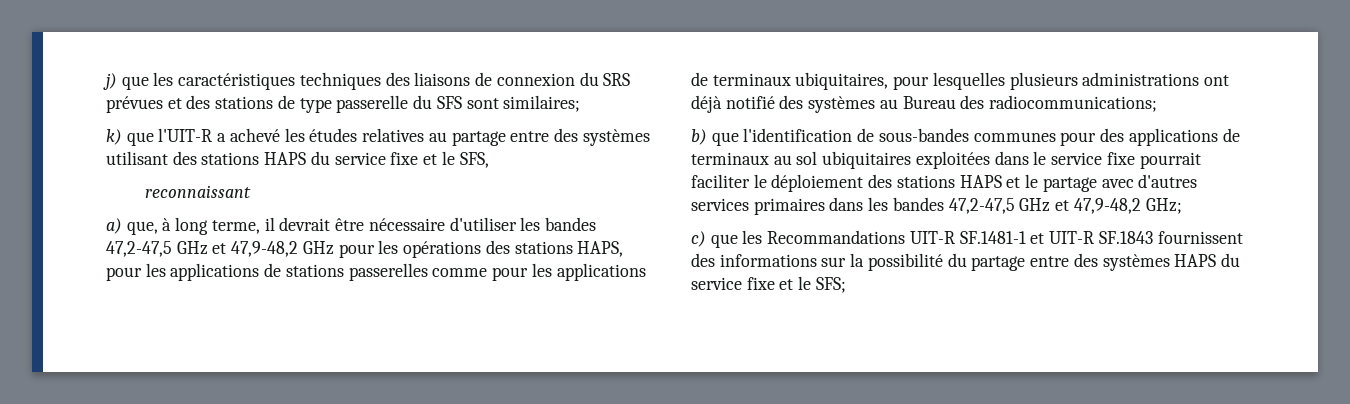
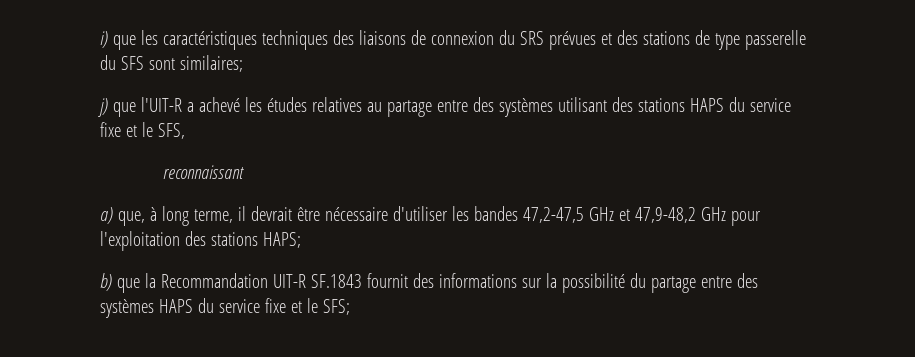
- j) que les caractéristiques techniques des liaisons de connexion du SRS prévues et des stations de type passerelle du SFS sont similaires;
+ i) que les caractéristiques techniques des liaisons de connexion du SRS prévues et des stations de type passerelle du SFS sont similaires;
- k) que l'UIT-R a achevé les études relatives au partage entre des systèmes utilisant des stations HAPS du service fixe et le SFS,
+ j) que l'UIT-R a achevé les études relatives au partage entre des systèmes utilisant des stations HAPS du service fixe et le SFS,
- a) que, à long terme, il devrait être nécessaire d'utiliser les bandes 47,2-47,5 GHz et 47,9-48,2 GHz pour les opérations des stations HAPS, pour les applications de stations passerelles comme pour les applications de terminaux ubiquitaires, pour lesquelles plusieurs administrations ont déjà notifié des systèmes au Bureau des radiocommunications;
- b) que l'identification de sous-bandes communes pour des applications de terminaux au sol ubiquitaires exploitées dans le service fixe pourrait faciliter le déploiement des stations HAPS et le partage avec d'autres services primaires dans les bandes 47,2-47,5 GHz et 47,9-48,2 GHz;
- c) que les Recommandations UIT-R SF.1481-1 et UIT-R SF.1843 fournissent des informations sur la possibilité du partage entre des systèmes HAPS du service fixe et le SFS;
+ a) que, à long terme, il devrait être nécessaire d'utiliser les bandes 47,2-47,5 GHz et 47,9-48,2 GHz pour l'exploitation des stations HAPS;
+ b) que la Recommandation UIT-R SF.1843 fournit des informations sur la possibilité du partage entre des systèmes HAPS du service fixe et le SFS;

